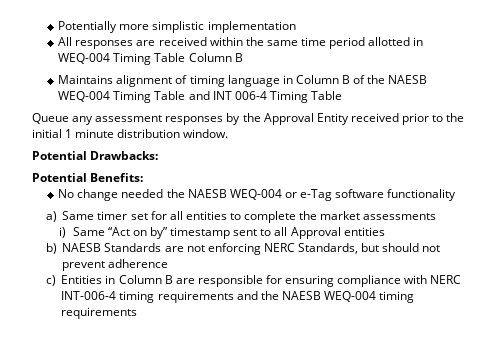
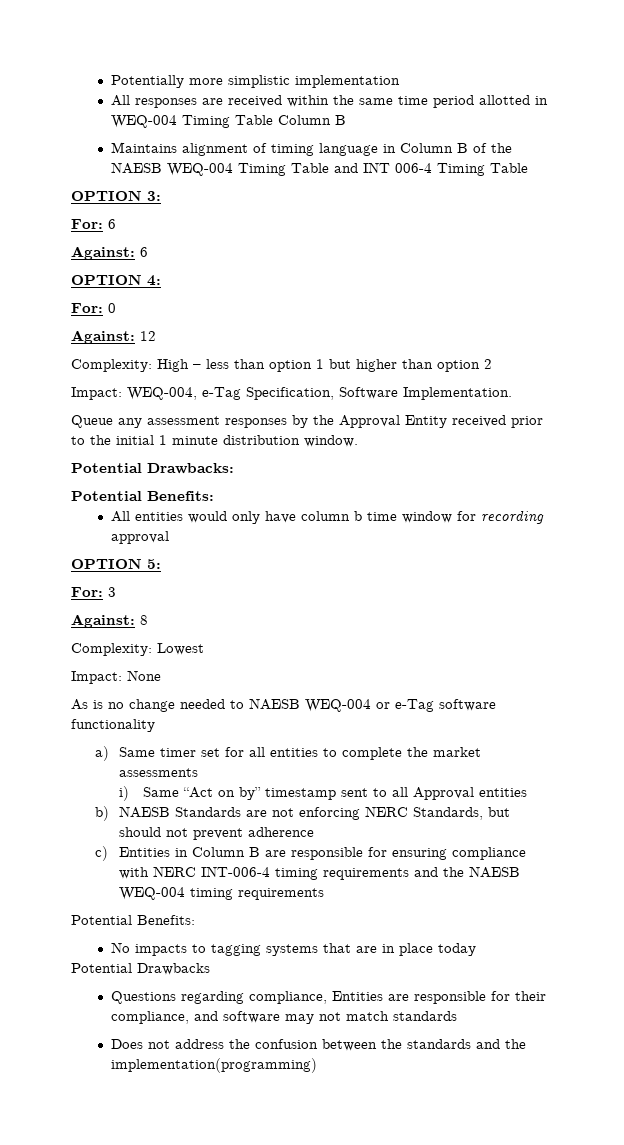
+ OPTION 3:
+ For: 6
+ Against: 6
+ OPTION 4:
+ For: 0
+ Against: 12
+ Complexity: High – less than option 1 but higher than option 2
+ Impact: WEQ-004, e-Tag Specification, Software Implementation.
- No change needed the NAESB WEQ-004 or e-Tag software functionality
+ All entities would only have column b time window for recording approval
+ OPTION 5:
+ For: 3
+ Against: 8
+ Complexity: Lowest
+ Impact: None
+ As is no change needed to NAESB WEQ-004 or e-Tag software functionality
  c) Entities in Column B are responsible for ensuring compliance with NERC INT-006-4 timing requirements and the NAESB WEQ-004 timing requirements
+ Potential Benefits:
+ No impacts to tagging systems that are in place today
+ Potential Drawbacks
+ Questions regarding compliance, Entities are responsible for their compliance, and software may not match standards
+ Does not address the confusion between the standards and the implementation(programming)

